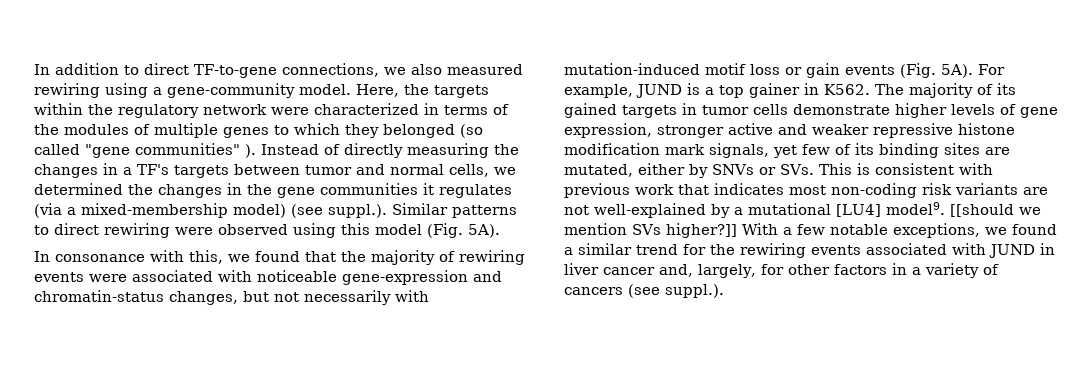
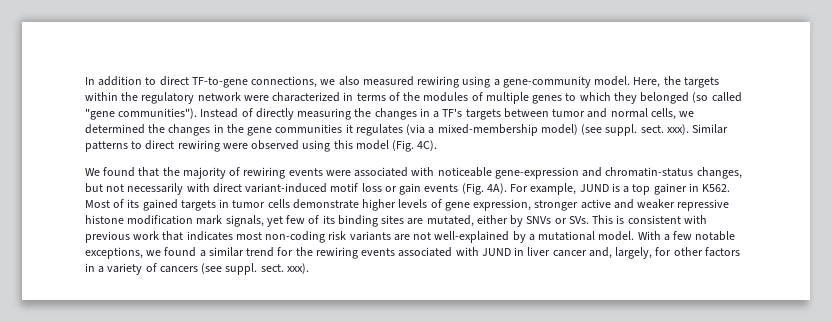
- Here, the targets within the regulatory network were characterized in terms of the modules of multiple genes to which they belonged (so called "gene communities" ).
+ Here, the targets within the regulatory network were characterized in terms of the modules of multiple genes to which they belonged (so called "gene communities").
- Instead of directly measuring the changes in a TF's targets between tumor and normal cells, we determined the changes in the gene communities it regulates (via a mixed-membership model) (see suppl.). Similar patterns to direct rewiring were observed using this model (Fig. 5A).
- In consonance with this, we found that the majority of rewiring events were associated with noticeable gene-expression and chromatin-status changes, but not necessarily with mutation-induced motif loss or gain events (Fig. 5A).
+ Instead of directly measuring the changes in a TF's targets between tumor and normal cells, we determined the changes in the gene communities it regulates (via a mixed-membership model) (see suppl. sect. xxx). Similar patterns to direct rewiring were observed using this model (Fig. 4C).
+ We found that the majority of rewiring events were associated with noticeable gene-expression and chromatin-status changes, but not necessarily with direct variant-induced motif loss or gain events (Fig. 4A).
- The majority of its gained targets in tumor cells demonstrate higher levels of gene expression, stronger active and weaker repressive histone modification mark signals, yet few of its binding sites are mutated, either by SNVs or SVs. This is consistent with previous work that indicates most non-coding risk variants are not well-explained by a mutational [LU4] model9. [[should we mention SVs higher?]]
+ Most of its gained targets in tumor cells demonstrate higher levels of gene expression, stronger active and weaker repressive histone modification mark signals, yet few of its binding sites are mutated, either by SNVs or SVs. This is consistent with previous work that indicates most non-coding risk variants are not well-explained by a mutational model.
- With a few notable exceptions, we found a similar trend for the rewiring events associated with JUND in liver cancer and, largely, for other factors in a variety of cancers (see suppl.).
+ With a few notable exceptions, we found a similar trend for the rewiring events associated with JUND in liver cancer and, largely, for other factors in a variety of cancers (see suppl. sect. xxx).

